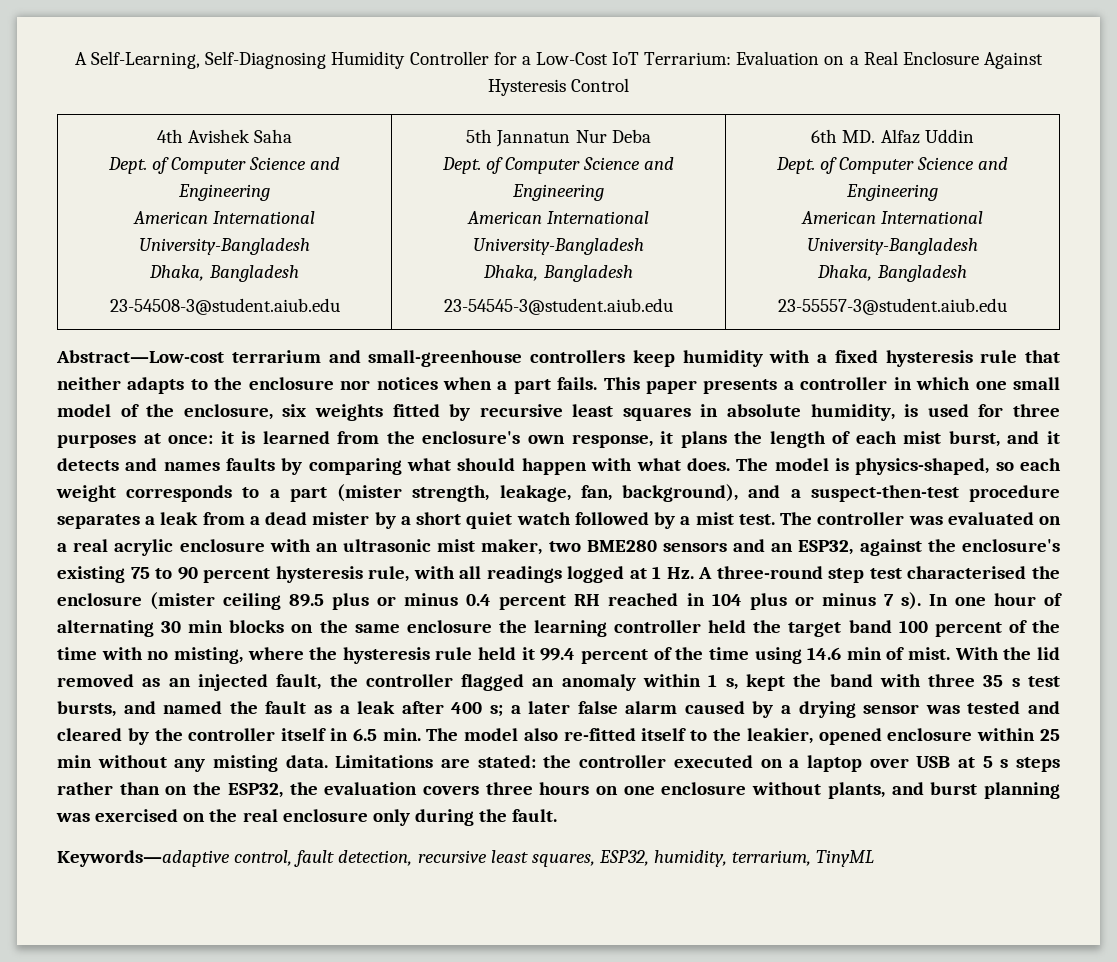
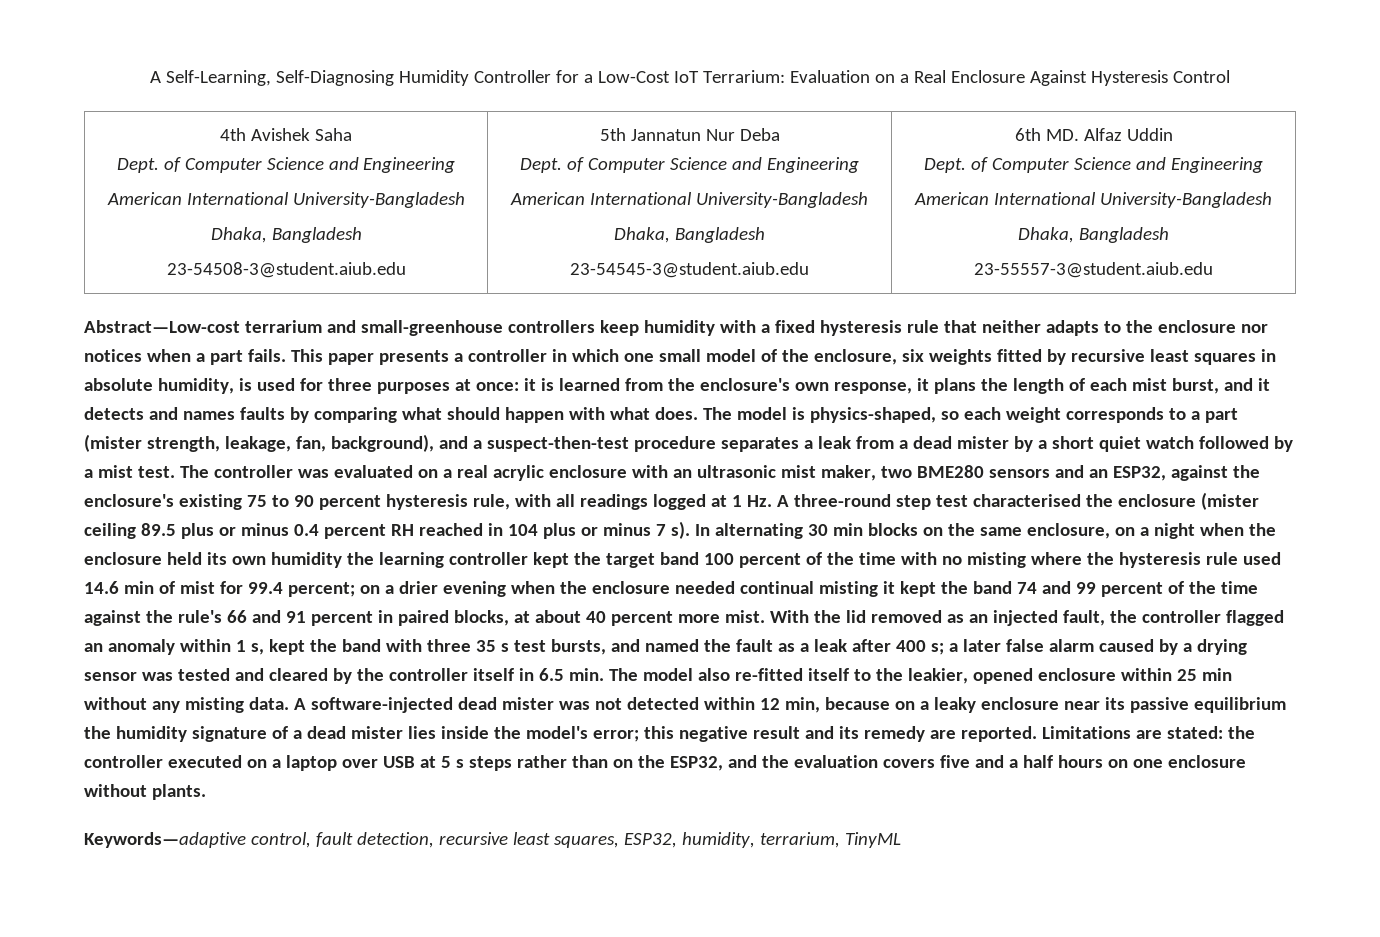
- In one hour of alternating 30 min blocks on the same enclosure the learning controller held the target band 100 percent of the time with no misting, where the hysteresis rule held it 99.4 percent of the time using 14.6 min of mist.
+ In alternating 30 min blocks on the same enclosure, on a night when the enclosure held its own humidity the learning controller kept the target band 100 percent of the time with no misting where the hysteresis rule used 14.6 min of mist for 99.4 percent; on a drier evening when the enclosure needed continual misting it kept the band 74 and 99 percent of the time against the rule's 66 and 91 percent in paired blocks, at about 40 percent more mist.
+ A software-injected dead mister was not detected within 12 min, because on a leaky enclosure near its passive equilibrium the humidity signature of a dead mister lies inside the model's error; this negative result and its remedy are reported.
- Limitations are stated: the controller executed on a laptop over USB at 5 s steps rather than on the ESP32, the evaluation covers three hours on one enclosure without plants, and burst planning was exercised on the real enclosure only during the fault.
+ Limitations are stated: the controller executed on a laptop over USB at 5 s steps rather than on the ESP32, and the evaluation covers five and a half hours on one enclosure without plants.

